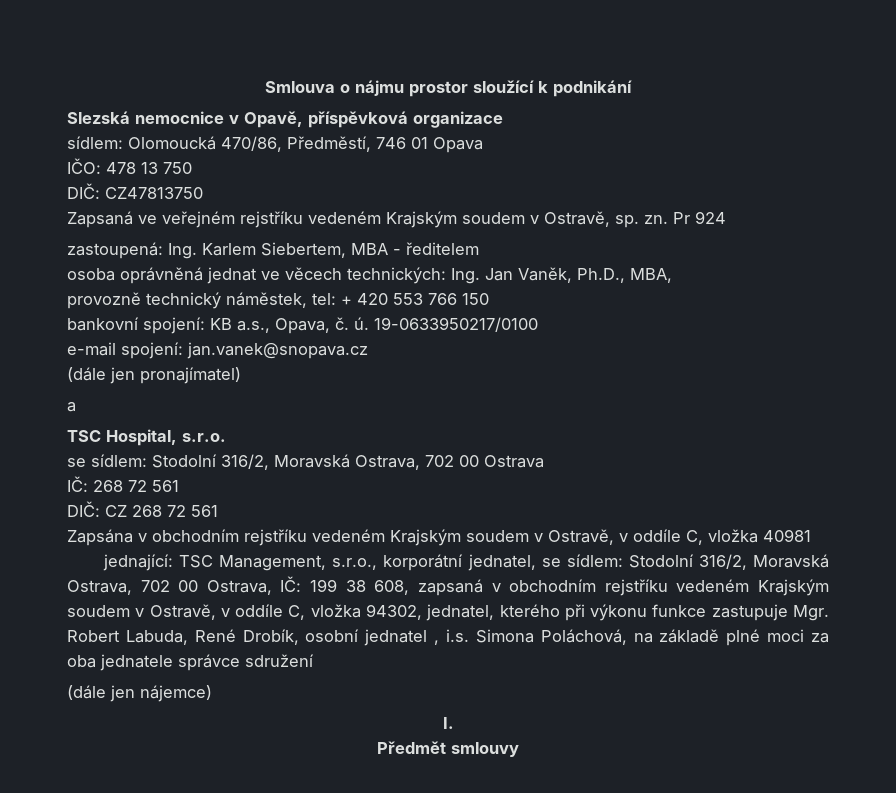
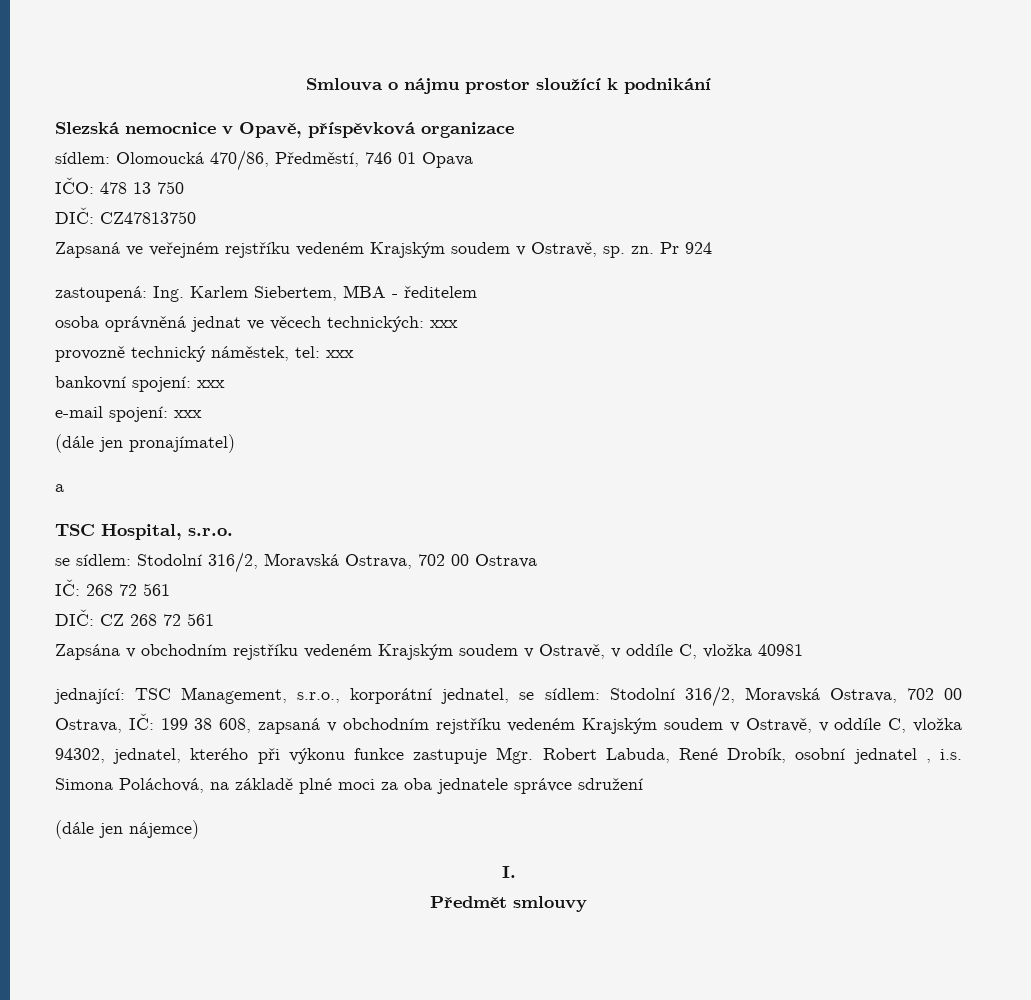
- osoba oprávněná jednat ve věcech technických: Ing. Jan Vaněk, Ph.D., MBA,
+ osoba oprávněná jednat ve věcech technických: xxx
- provozně technický náměstek, tel: + 420 553 766 150
- bankovní spojení: KB a.s., Opava, č. ú. 19-0633950217/0100
+ provozně technický náměstek, tel: xxx
+ bankovní spojení: xxx
- e-mail spojení: jan.vanek@snopava.cz
+ e-mail spojení: xxx

